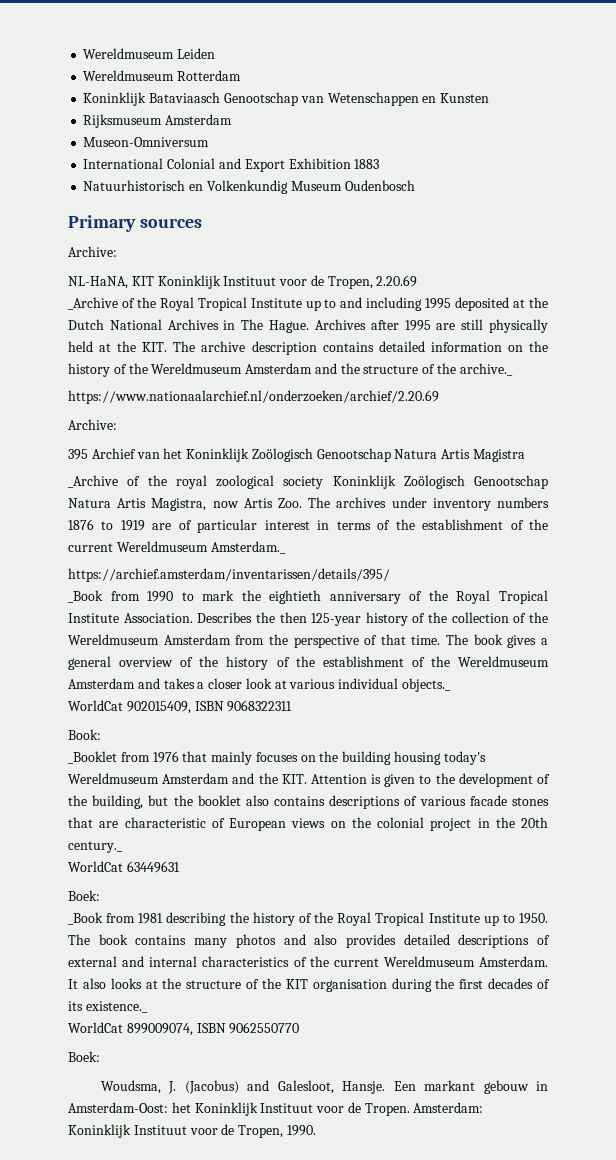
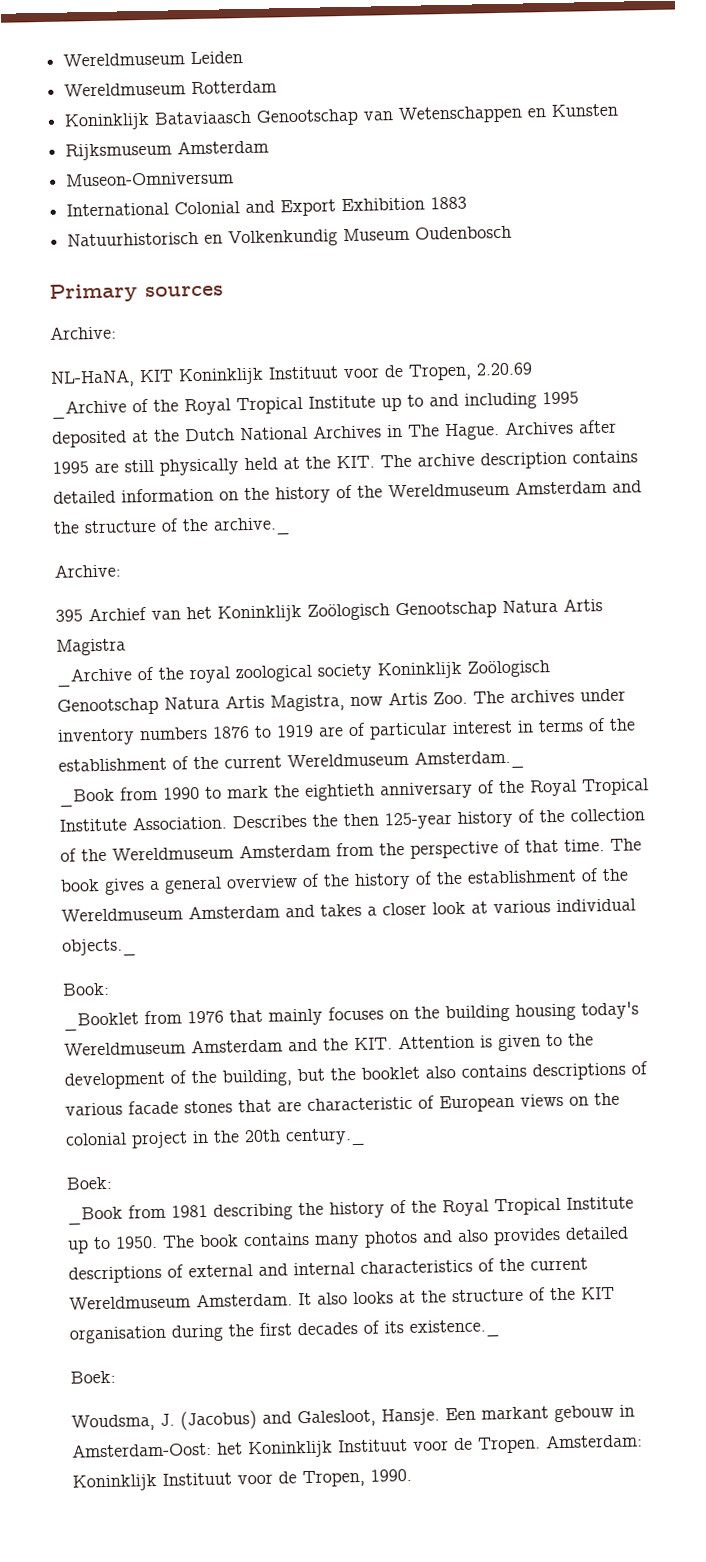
- https://www.nationaalarchief.nl/onderzoeken/archief/2.20.69
- https://archief.amsterdam/inventarissen/details/395/
- WorldCat 902015409, ISBN 9068322311
- WorldCat 63449631
- WorldCat 899009074, ISBN 9062550770

